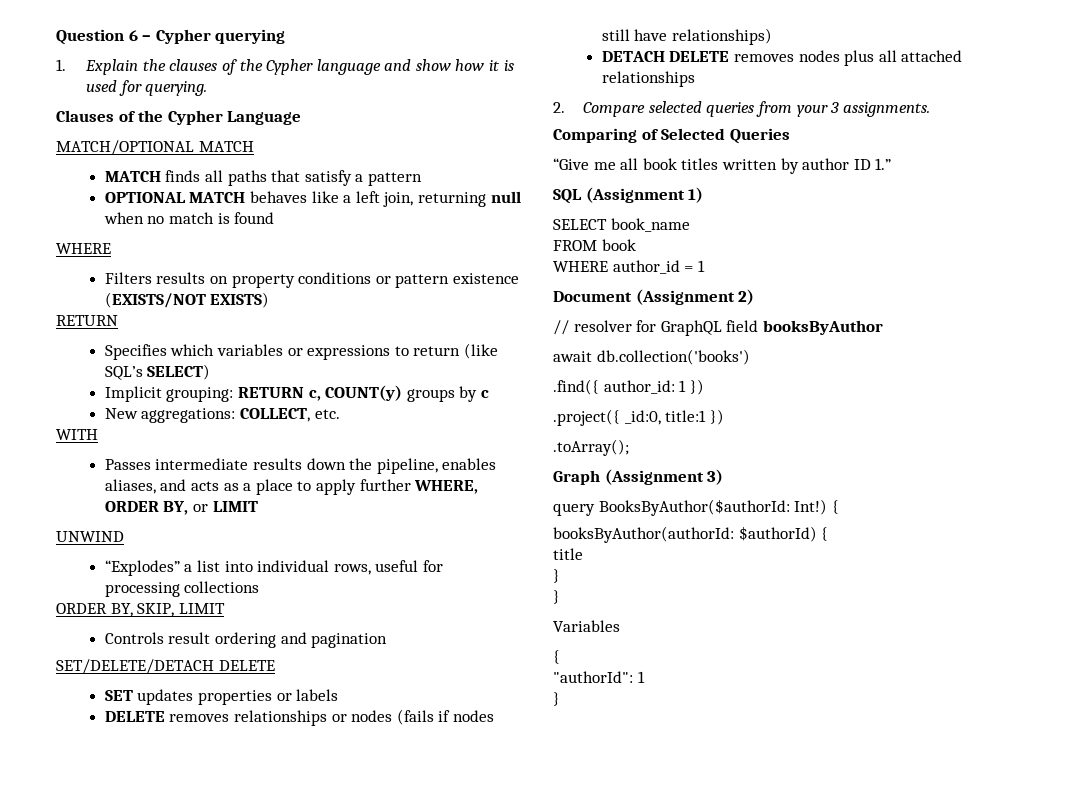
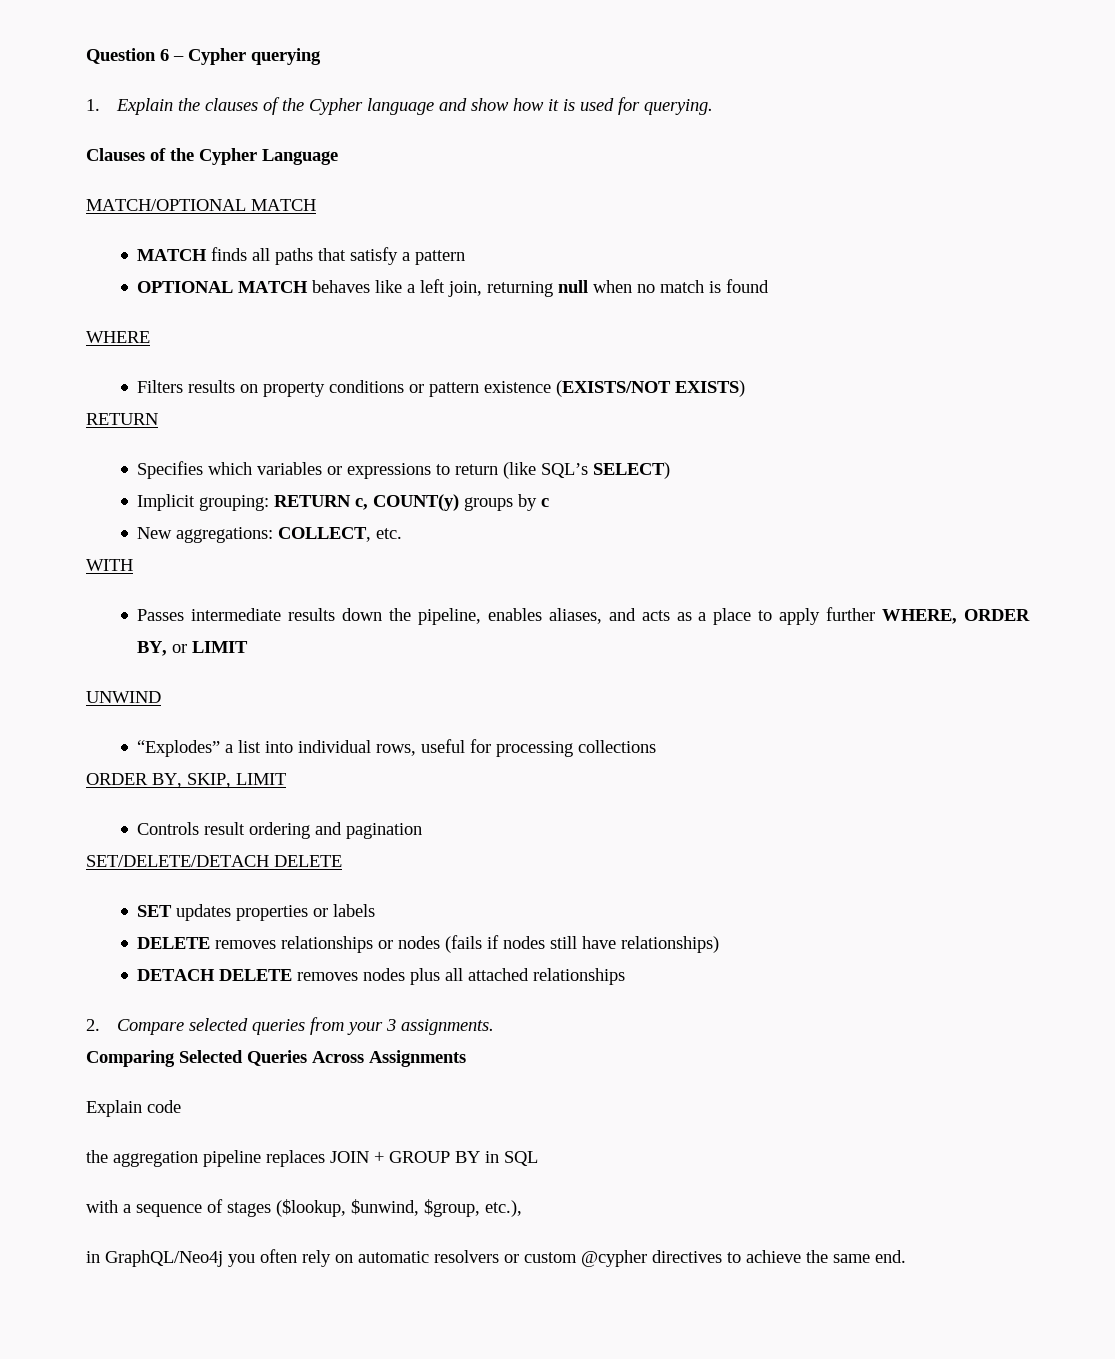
- Comparing of Selected Queries
- “Give me all book titles written by author ID 1.”
- SQL (Assignment 1)
- SELECT book_name
- FROM book
- WHERE author_id = 1
- Document (Assignment 2)
- // resolver for GraphQL field booksByAuthor
- await db.collection('books')
- .find({ author_id: 1 })
- .project({ _id:0, title:1 })
- .toArray();
- Graph (Assignment 3)
- query BooksByAuthor($authorId: Int!) {
- booksByAuthor(authorId: $authorId) {
- title
- }
- }
- Variables
- {
- "authorId": 1
- }
+ Comparing Selected Queries Across Assignments
+ Explain code
+ the aggregation pipeline replaces JOIN + GROUP BY in SQL
+ with a sequence of stages ($lookup, $unwind, $group, etc.),
+ in GraphQL/Neo4j you often rely on automatic resolvers or custom @cypher directives to achieve the same end.

